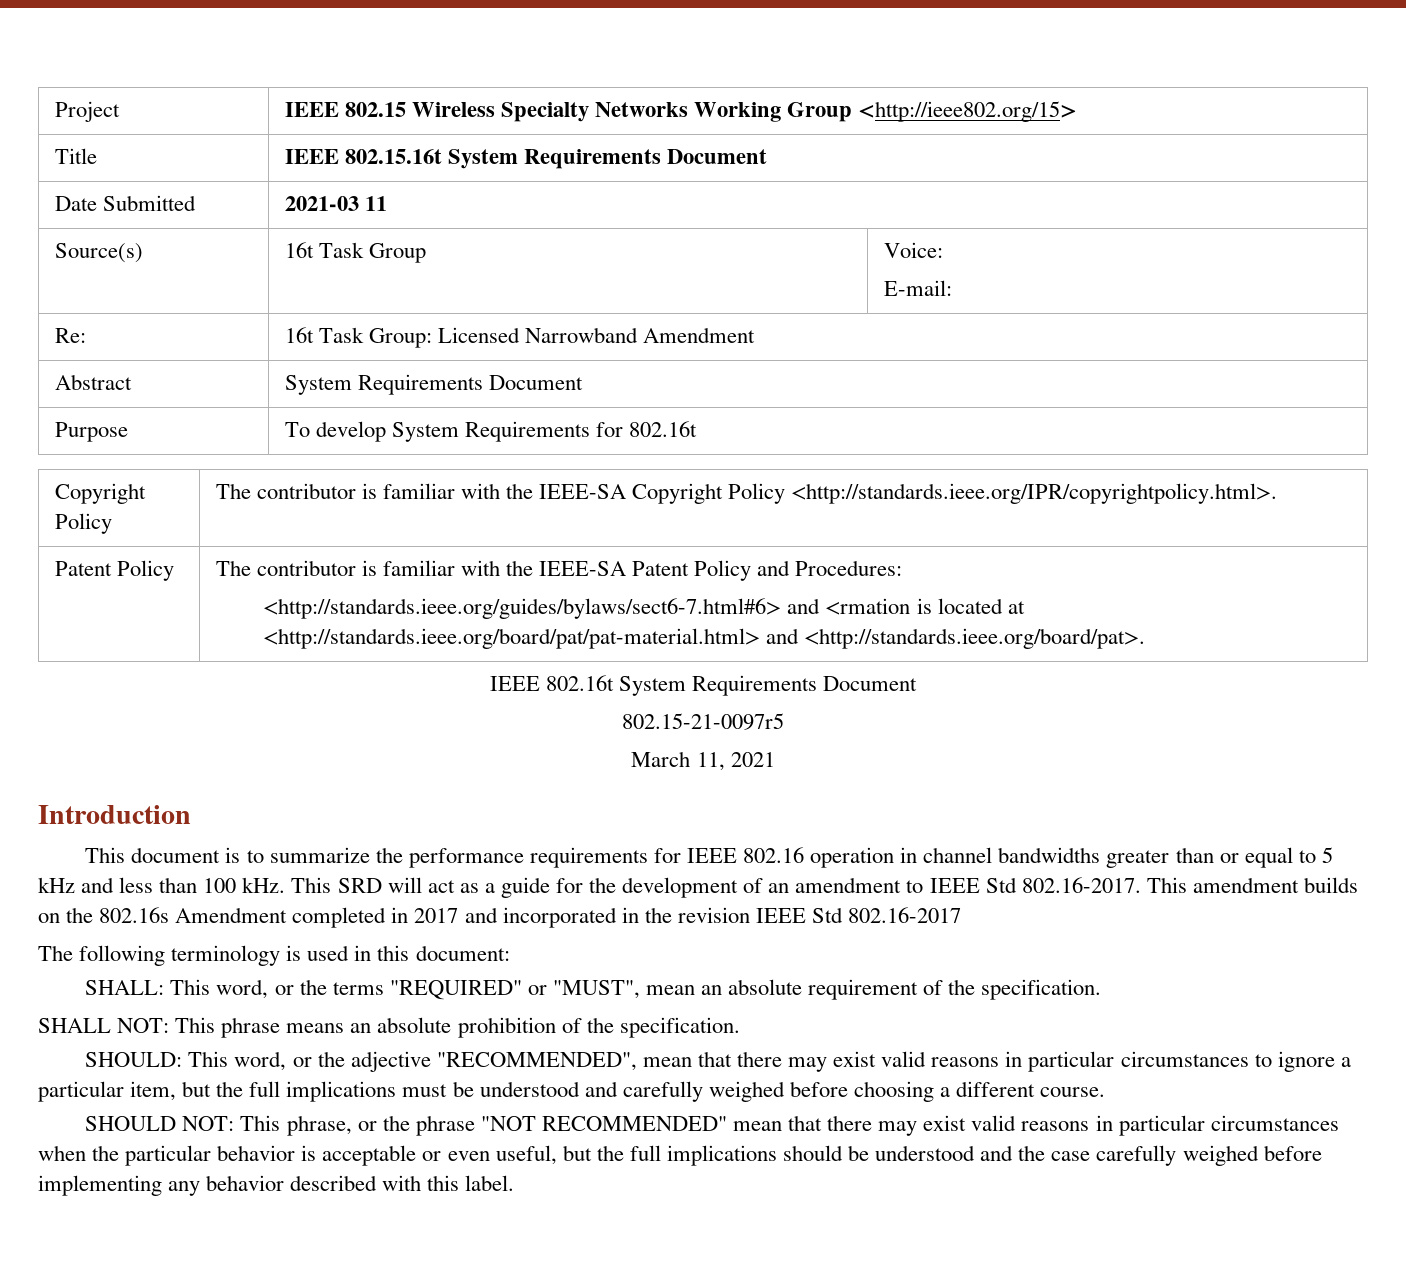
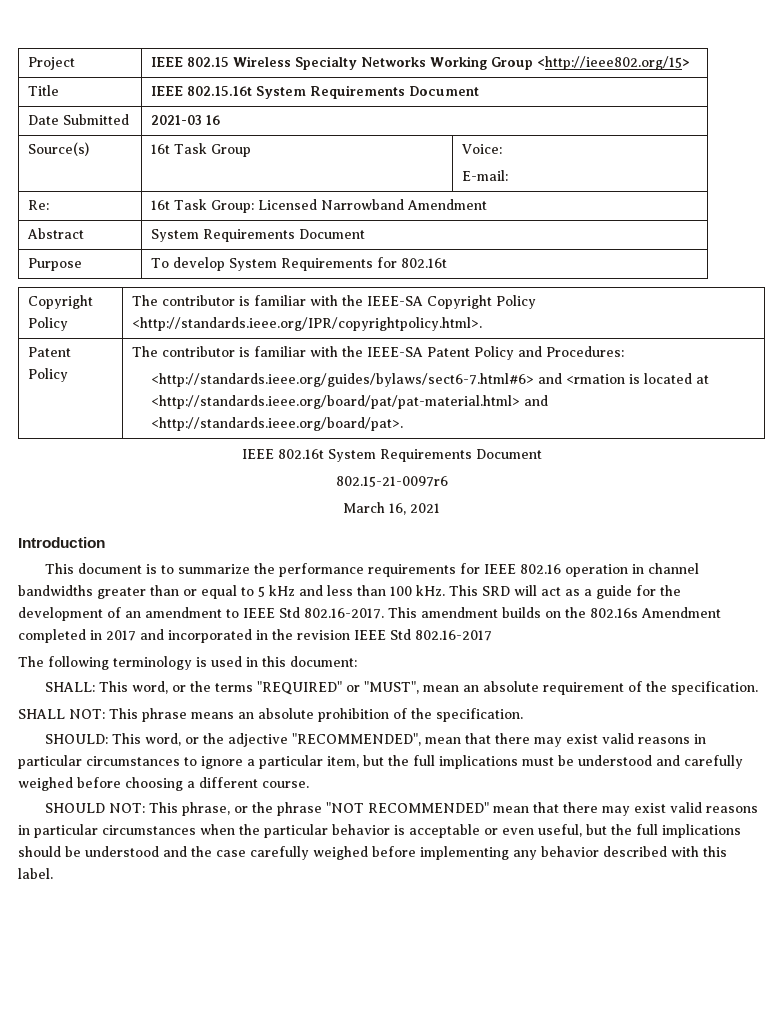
- Date Submitted | 2021-03 11
+ Date Submitted | 2021-03 16
- 802.15-21-0097r5
+ 802.15-21-0097r6
- March 11, 2021
+ March 16, 2021

